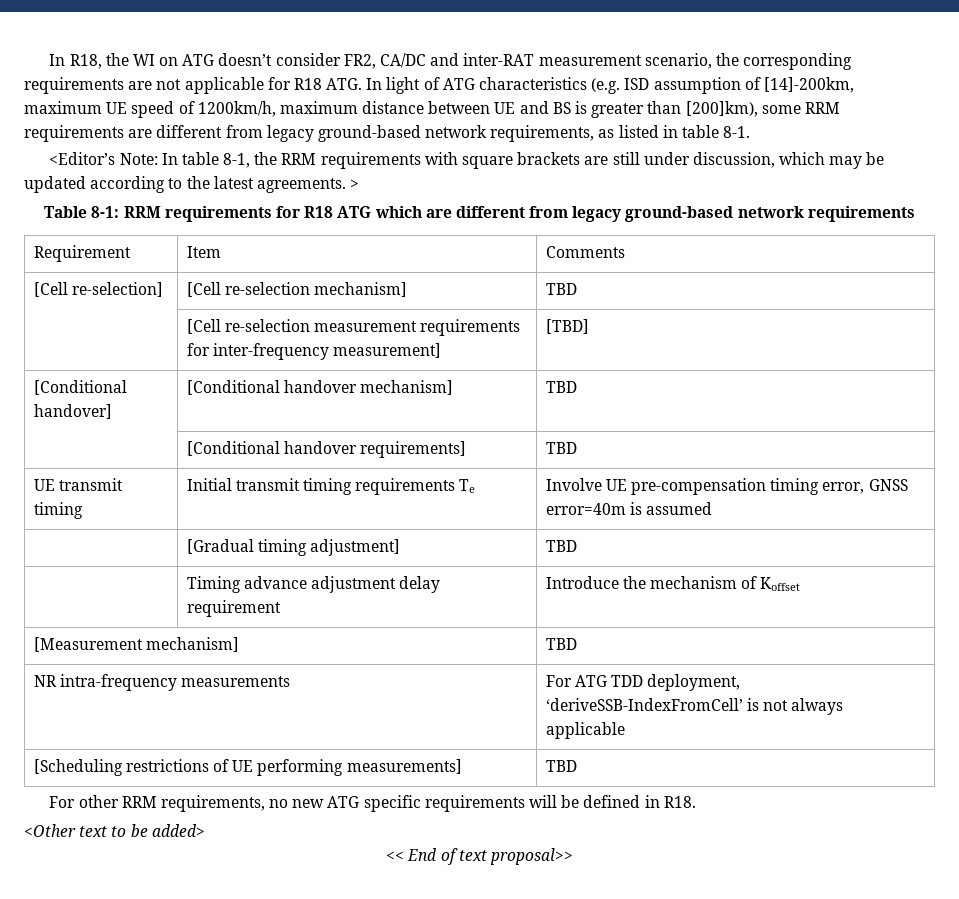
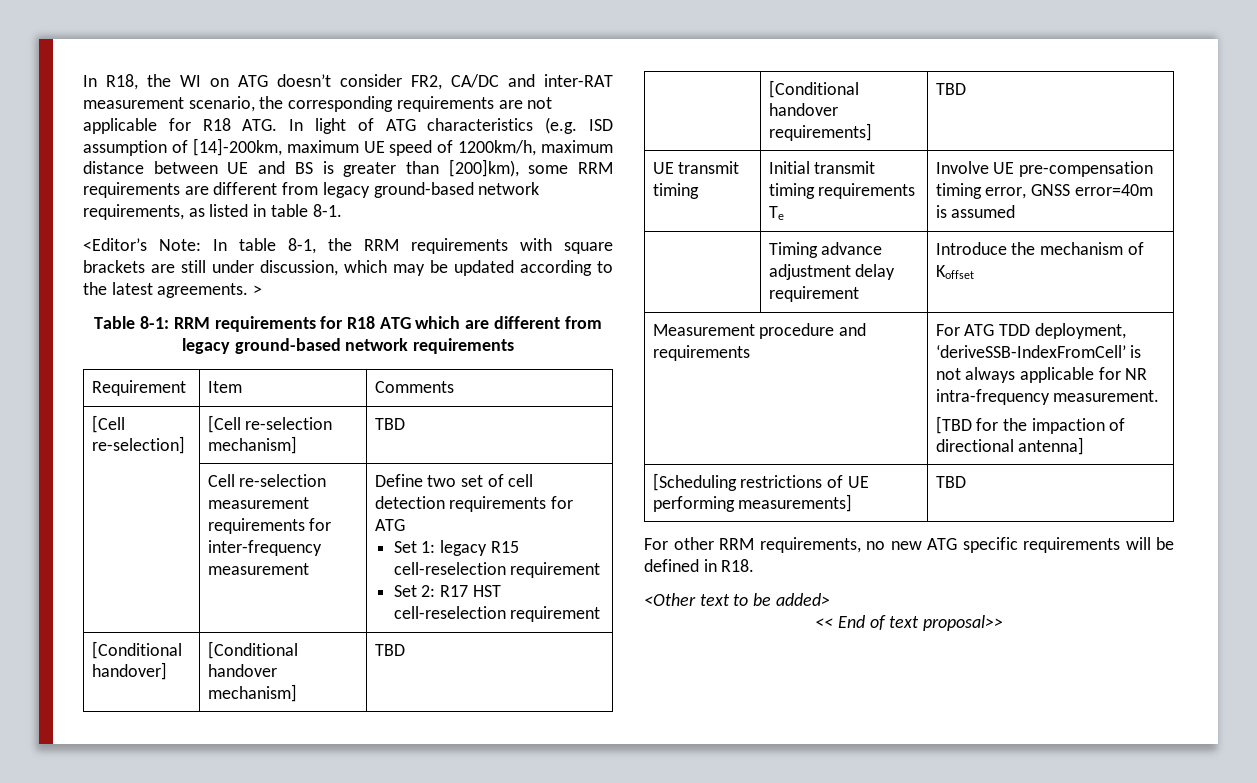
- | [Cell re-selection measurement requirements for inter-frequency measurement] | [TBD]
+ | Cell re-selection measurement requirements for inter-frequency measurement | Define two set of cell detection requirements for ATG
+ Set 1: legacy R15 cell-reselection requirement
+ Set 2: R17 HST cell-reselection requirement
- | [Gradual timing adjustment] | TBD
- [Measurement mechanism] | TBD
- NR intra-frequency measurements | For ATG TDD deployment, ‘deriveSSB-IndexFromCell’ is not always applicable
+ Measurement procedure and requirements | For ATG TDD deployment, ‘deriveSSB-IndexFromCell’ is not always applicable for NR intra-frequency measurement.
+ [TBD for the impaction of directional antenna]

